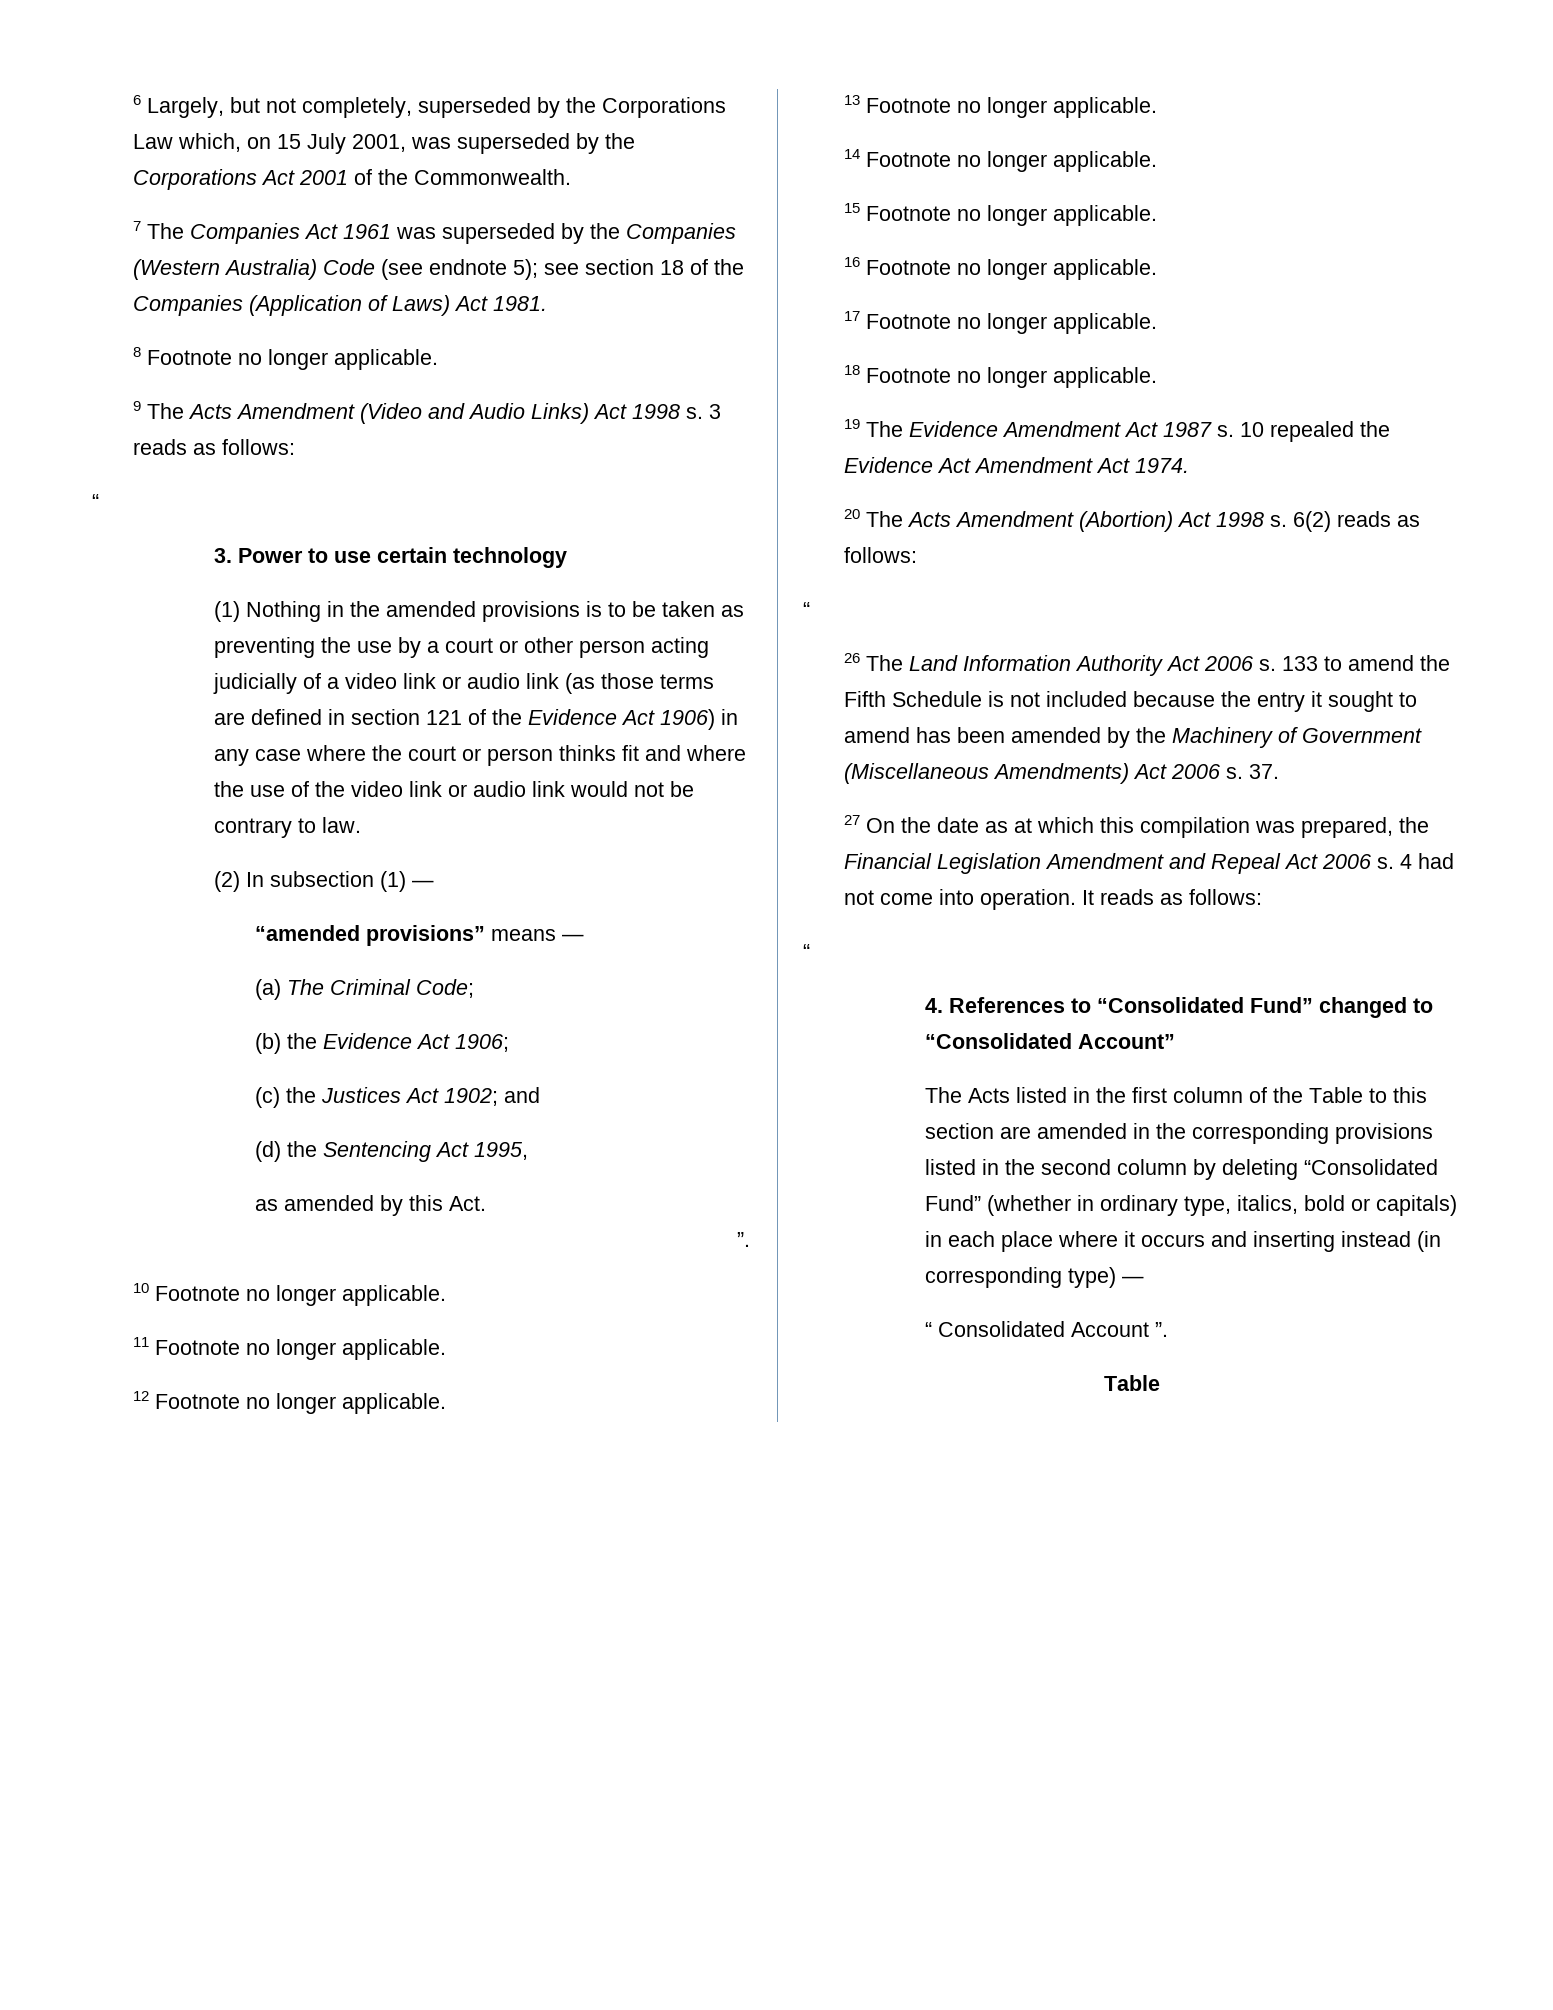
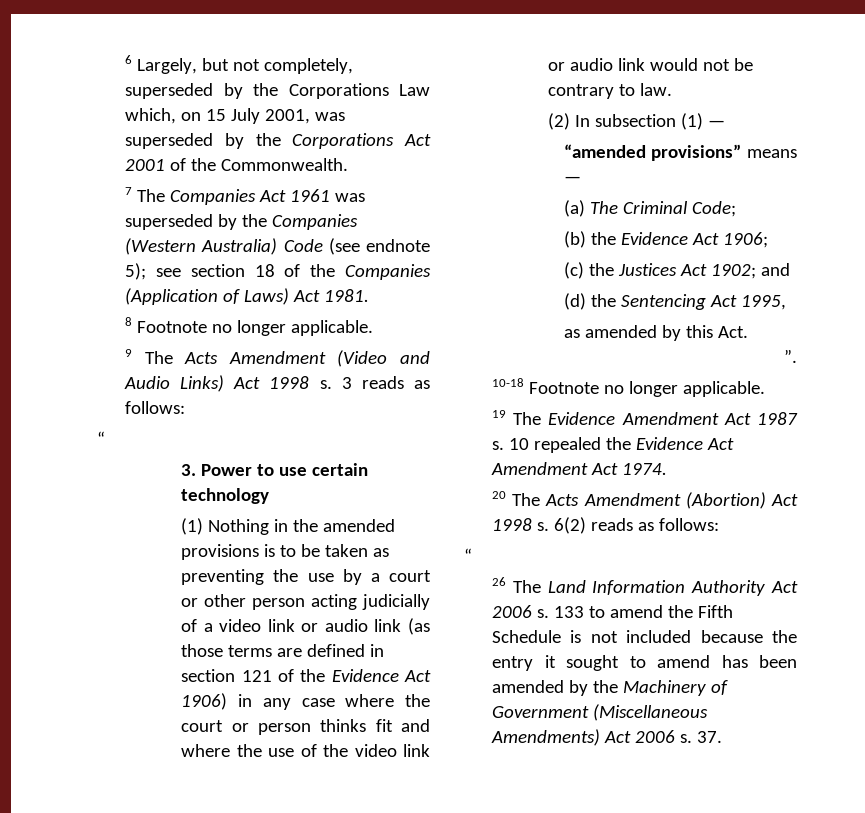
- 10 Footnote no longer applicable.
- 11 Footnote no longer applicable.
- 12 Footnote no longer applicable.
- 13 Footnote no longer applicable.
- 14 Footnote no longer applicable.
- 15 Footnote no longer applicable.
- 16 Footnote no longer applicable.
- 17 Footnote no longer applicable.
- 18 Footnote no longer applicable.
+ 10-18 Footnote no longer applicable.
- 27 On the date as at which this compilation was prepared, the Financial Legislation Amendment and Repeal Act 2006 s. 4 had not come into operation. It reads as follows:
- “
- 4. References to “Consolidated Fund” changed to “Consolidated Account”
- The Acts listed in the first column of the Table to this section are amended in the corresponding provisions listed in the second column by deleting “Consolidated Fund” (whether in ordinary type, italics, bold or capitals) in each place where it occurs and inserting instead (in corresponding type) —
- “ Consolidated Account ”.
- Table

